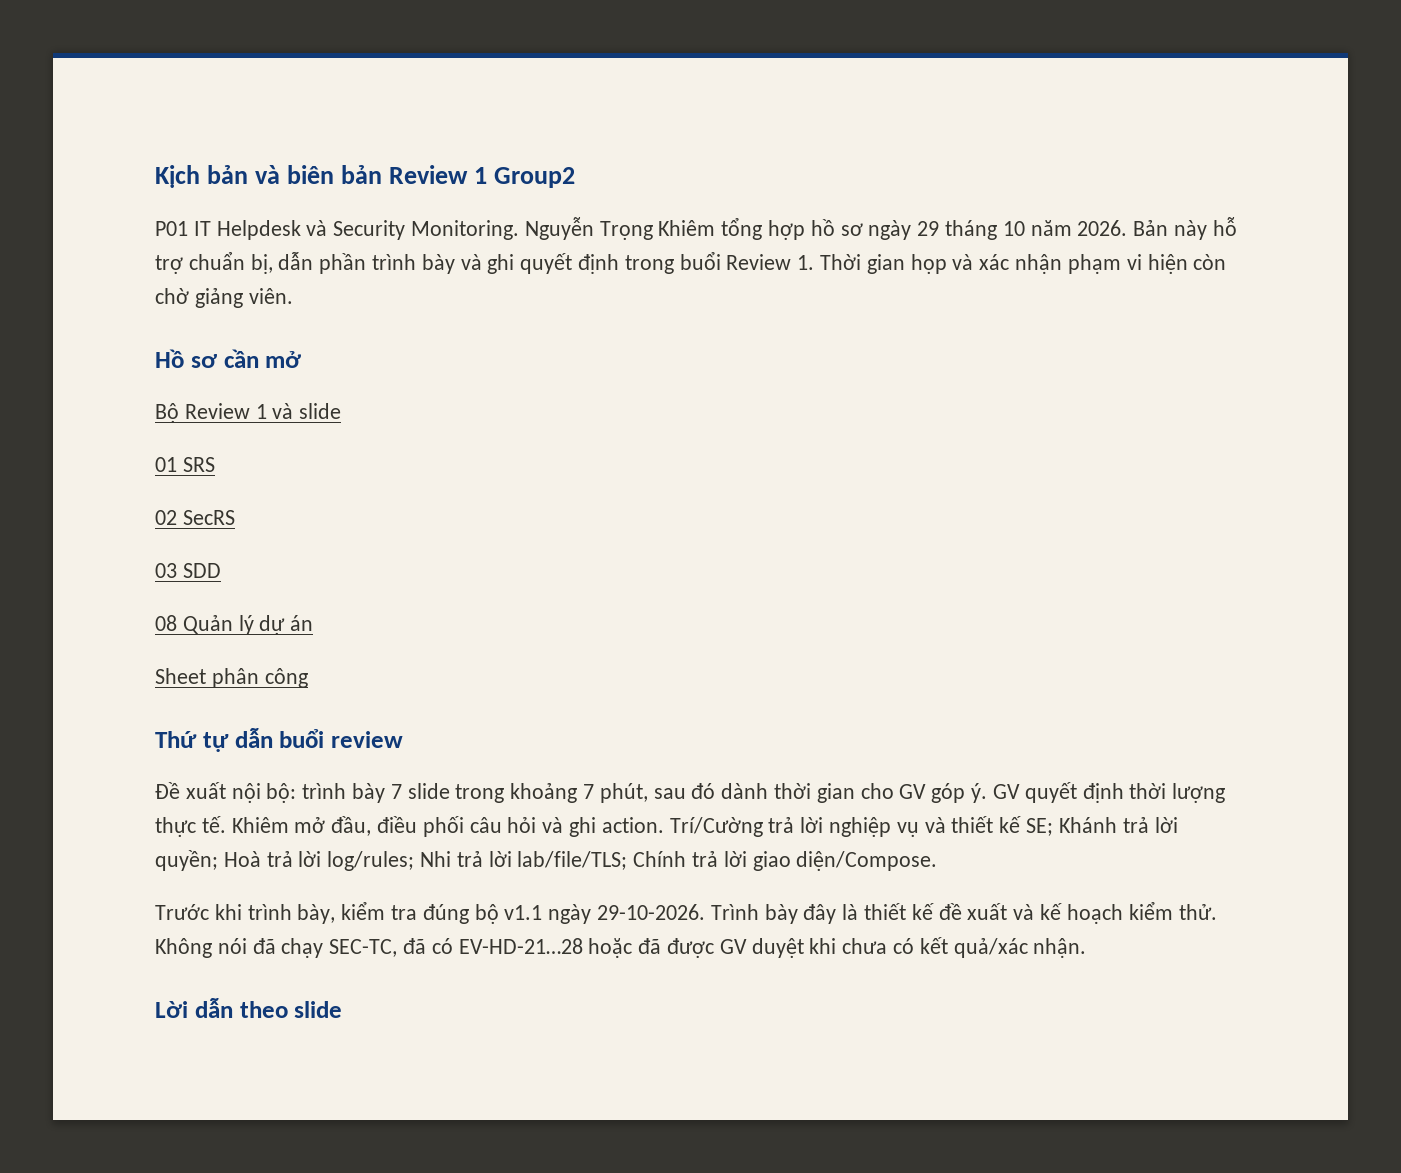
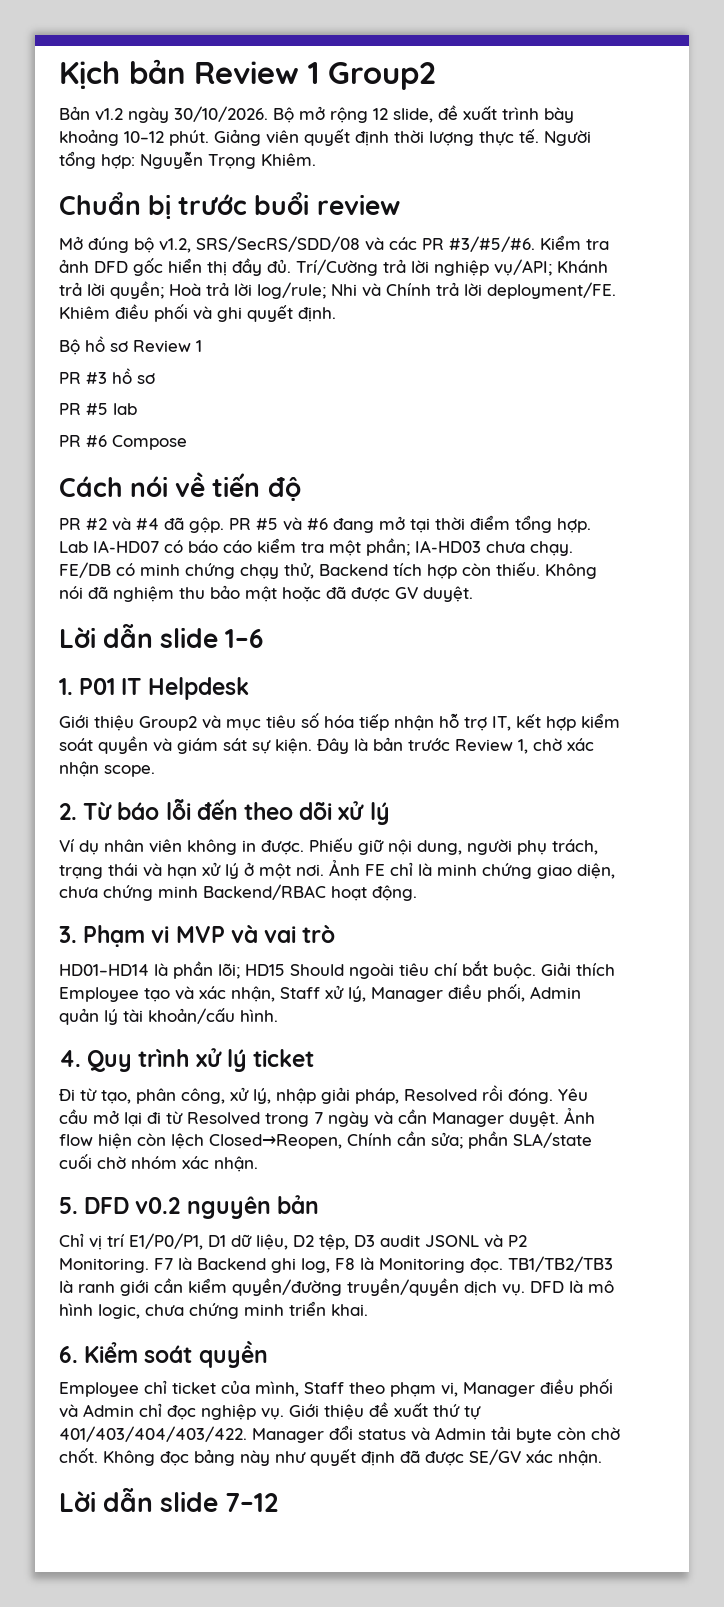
- Kịch bản và biên bản Review 1 Group2
+ Kịch bản Review 1 Group2
- P01 IT Helpdesk và Security Monitoring. Nguyễn Trọng Khiêm tổng hợp hồ sơ ngày 29 tháng 10 năm 2026. Bản này hỗ trợ chuẩn bị, dẫn phần trình bày và ghi quyết định trong buổi Review 1. Thời gian họp và xác nhận phạm vi hiện còn chờ giảng viên.
- Hồ sơ cần mở
- Bộ Review 1 và slide
- 01 SRS
- 02 SecRS
- 03 SDD
- 08 Quản lý dự án
- Sheet phân công
- Thứ tự dẫn buổi review
- Đề xuất nội bộ: trình bày 7 slide trong khoảng 7 phút, sau đó dành thời gian cho GV góp ý. GV quyết định thời lượng thực tế.
+ Bản v1.2 ngày 30/10/2026. Bộ mở rộng 12 slide, đề xuất trình bày khoảng 10–12 phút. Giảng viên quyết định thời lượng thực tế.
- Khiêm mở đầu, điều phối câu hỏi và ghi action. Trí/Cường trả lời nghiệp vụ và thiết kế SE; Khánh trả lời quyền; Hoà trả lời log/rules; Nhi trả lời lab/file/TLS; Chính trả lời giao diện/Compose.
- Trước khi trình bày, kiểm tra đúng bộ v1.1 ngày 29-10-2026. Trình bày đây là thiết kế đề xuất và kế hoạch kiểm thử. Không nói đã chạy SEC-TC, đã có EV-HD-21…28 hoặc đã được GV duyệt khi chưa có kết quả/xác nhận.
+ Người tổng hợp: Nguyễn Trọng Khiêm.
+ Chuẩn bị trước buổi review
+ Mở đúng bộ v1.2, SRS/SecRS/SDD/08 và các PR #3/#5/#6. Kiểm tra ảnh DFD gốc hiển thị đầy đủ. Trí/Cường trả lời nghiệp vụ/API; Khánh trả lời quyền; Hoà trả lời log/rule; Nhi và Chính trả lời deployment/FE. Khiêm điều phối và ghi quyết định.
+ Bộ hồ sơ Review 1
+ PR #3 hồ sơ
+ PR #5 lab
+ PR #6 Compose
+ Cách nói về tiến độ
+ PR #2 và #4 đã gộp. PR #5 và #6 đang mở tại thời điểm tổng hợp. Lab IA-HD07 có báo cáo kiểm tra một phần; IA-HD03 chưa chạy. FE/DB có minh chứng chạy thử, Backend tích hợp còn thiếu. Không nói đã nghiệm thu bảo mật hoặc đã được GV duyệt.
+ Lời dẫn slide 1–6
+ 1. P01 IT Helpdesk
+ Giới thiệu Group2 và mục tiêu số hóa tiếp nhận hỗ trợ IT, kết hợp kiểm soát quyền và giám sát sự kiện. Đây là bản trước Review 1, chờ xác nhận scope.
+ 2. Từ báo lỗi đến theo dõi xử lý
+ Ví dụ nhân viên không in được. Phiếu giữ nội dung, người phụ trách, trạng thái và hạn xử lý ở một nơi. Ảnh FE chỉ là minh chứng giao diện, chưa chứng minh Backend/RBAC hoạt động.
+ 3. Phạm vi MVP và vai trò
+ HD01–HD14 là phần lõi; HD15 Should ngoài tiêu chí bắt buộc. Giải thích Employee tạo và xác nhận, Staff xử lý, Manager điều phối, Admin quản lý tài khoản/cấu hình.
+ 4. Quy trình xử lý ticket
+ Đi từ tạo, phân công, xử lý, nhập giải pháp, Resolved rồi đóng. Yêu cầu mở lại đi từ Resolved trong 7 ngày và cần Manager duyệt. Ảnh flow hiện còn lệch Closed→Reopen, Chính cần sửa; phần SLA/state cuối chờ nhóm xác nhận.
+ 5. DFD v0.2 nguyên bản
+ Chỉ vị trí E1/P0/P1, D1 dữ liệu, D2 tệp, D3 audit JSONL và P2 Monitoring. F7 là Backend ghi log, F8 là Monitoring đọc. TB1/TB2/TB3 là ranh giới cần kiểm quyền/đường truyền/quyền dịch vụ. DFD là mô hình logic, chưa chứng minh triển khai.
+ 6. Kiểm soát quyền
+ Employee chỉ ticket của mình, Staff theo phạm vi, Manager điều phối và Admin chỉ đọc nghiệp vụ. Giới thiệu đề xuất thứ tự 401/403/404/403/422. Manager đổi status và Admin tải byte còn chờ chốt. Không đọc bảng này như quyết định đã được SE/GV xác nhận.
- Lời dẫn theo slide
+ Lời dẫn slide 7–12

